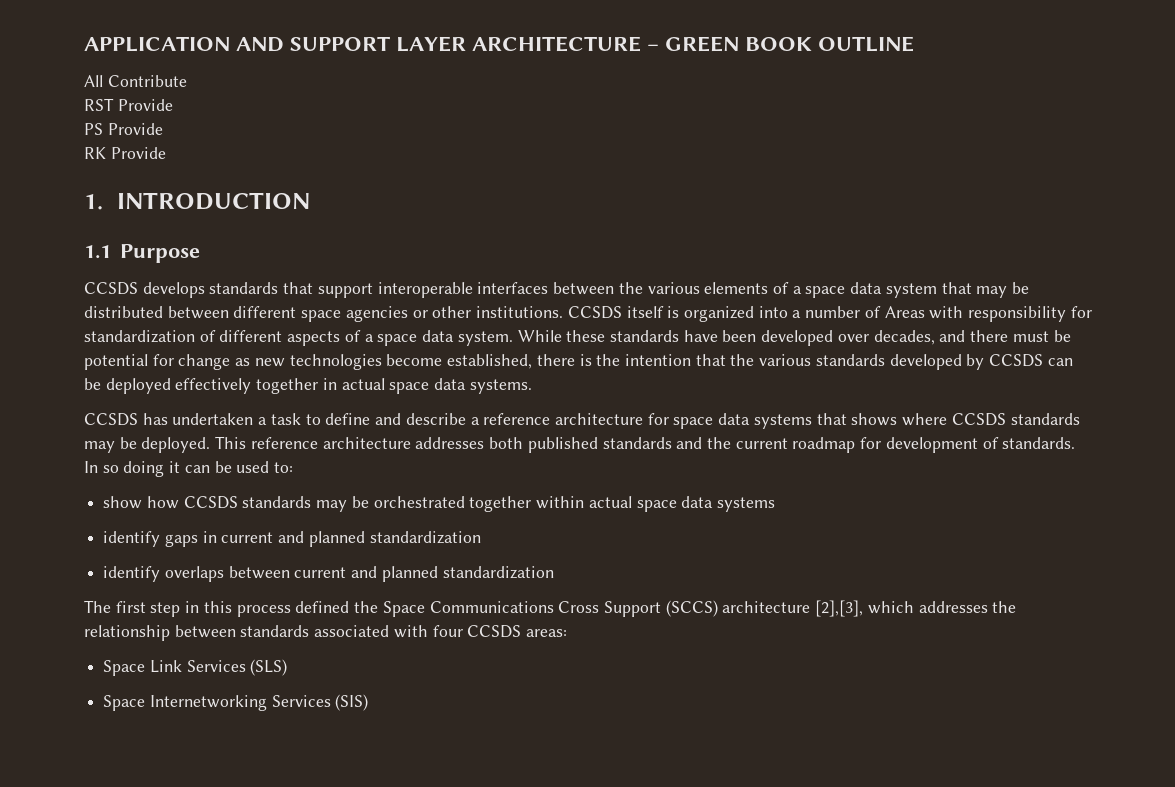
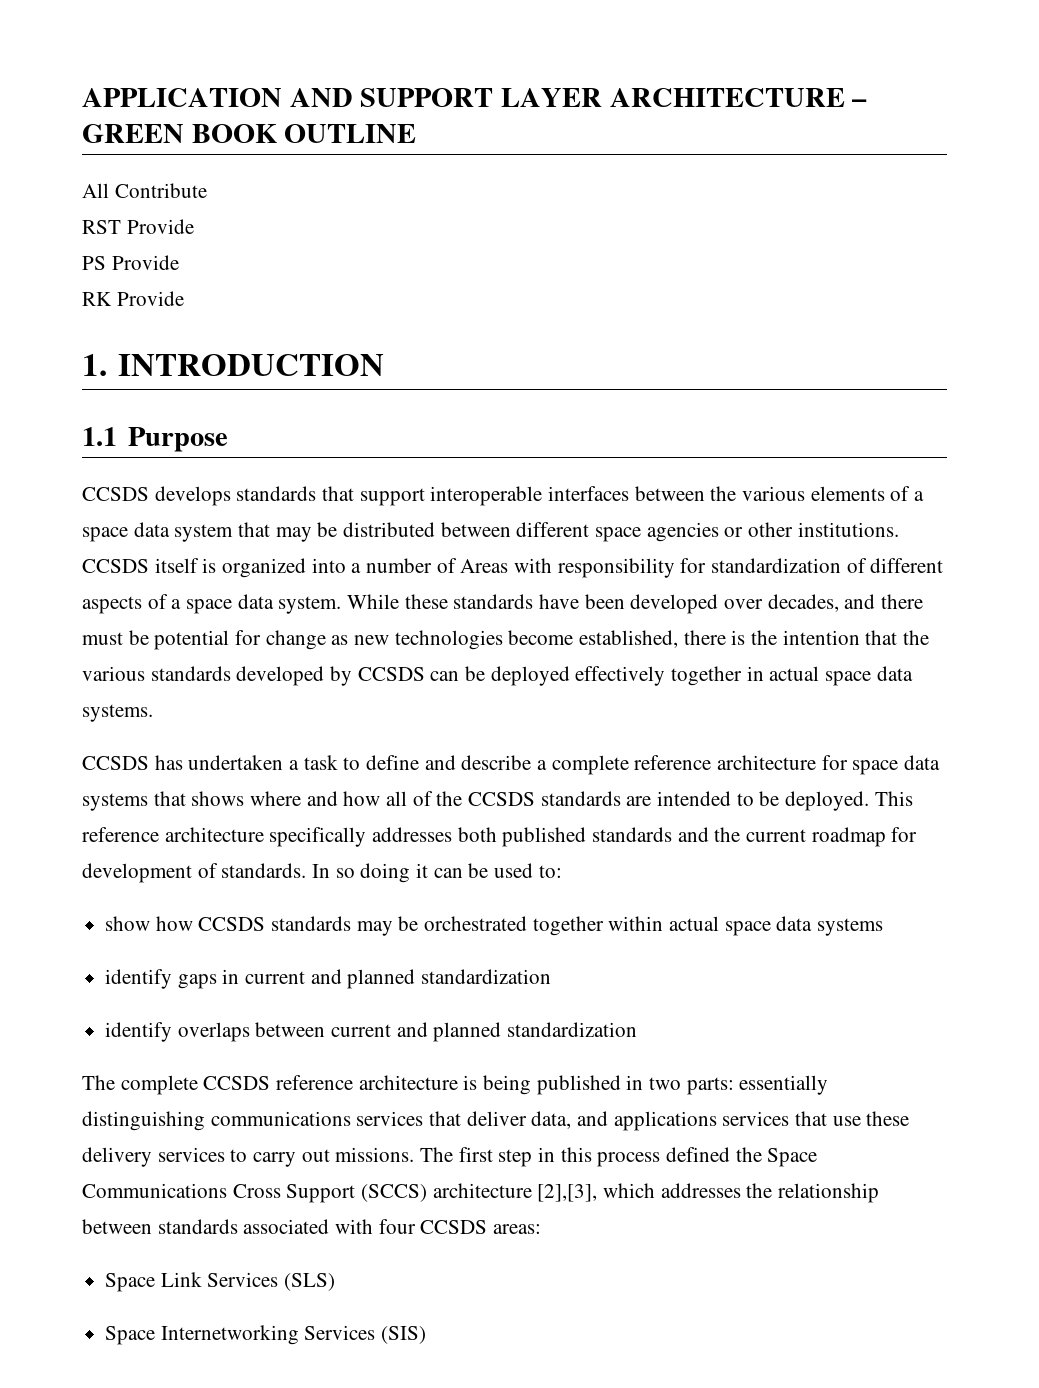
- CCSDS has undertaken a task to define and describe a reference architecture for space data systems that shows where CCSDS standards may be deployed.
+ CCSDS has undertaken a task to define and describe a complete reference architecture for space data systems that shows where and how all of the CCSDS standards are intended to be deployed.
- This reference architecture addresses both published standards and the current roadmap for development of standards.
+ This reference architecture specifically addresses both published standards and the current roadmap for development of standards.
- The first step in this process defined the Space Communications Cross Support (SCCS) architecture [2],[3], which addresses the relationship between standards associated with four CCSDS areas:
+ The complete CCSDS reference architecture is being published in two parts: essentially distinguishing communications services that deliver data, and applications services that use these delivery services to carry out missions. The first step in this process defined the Space Communications Cross Support (SCCS) architecture [2],[3], which addresses the relationship between standards associated with four CCSDS areas:

